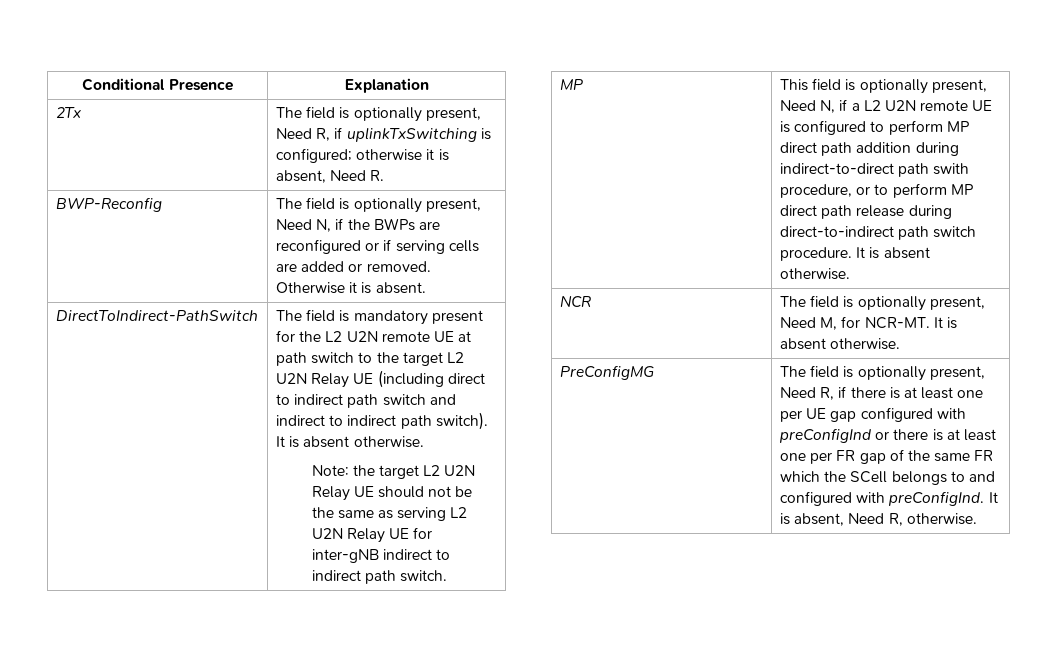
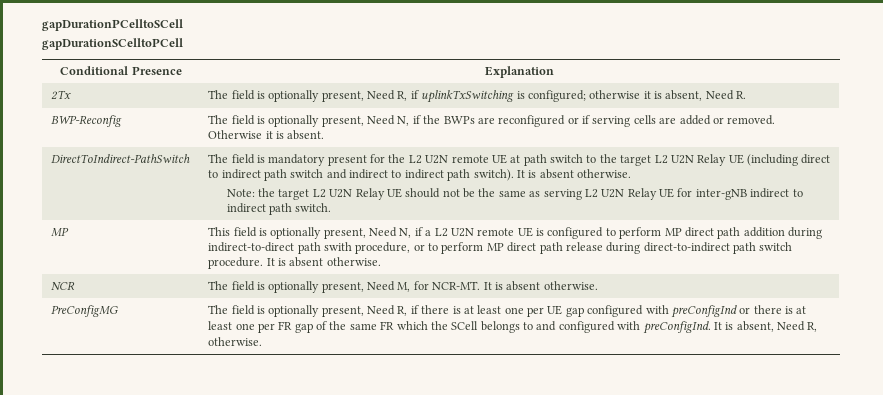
+ gapDurationPCelltoSCell
+ gapDurationSCelltoPCell

